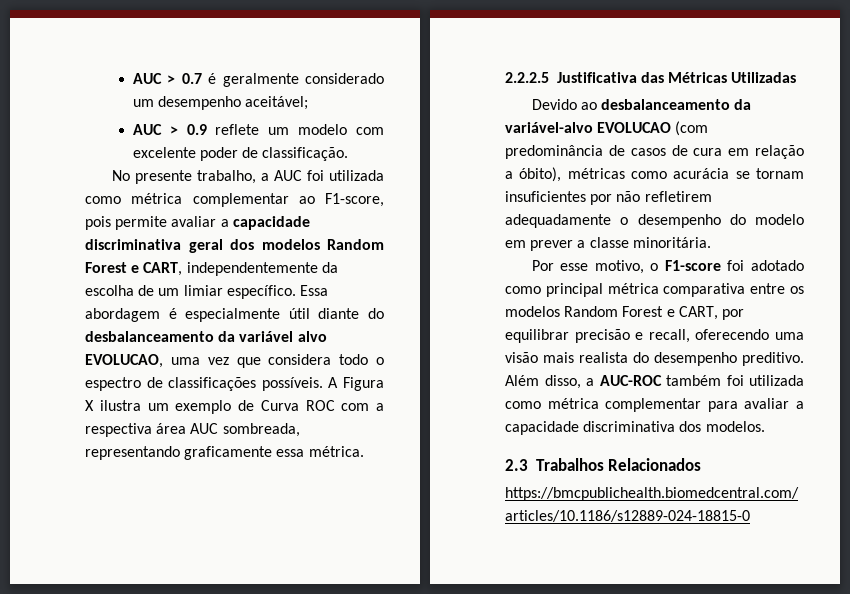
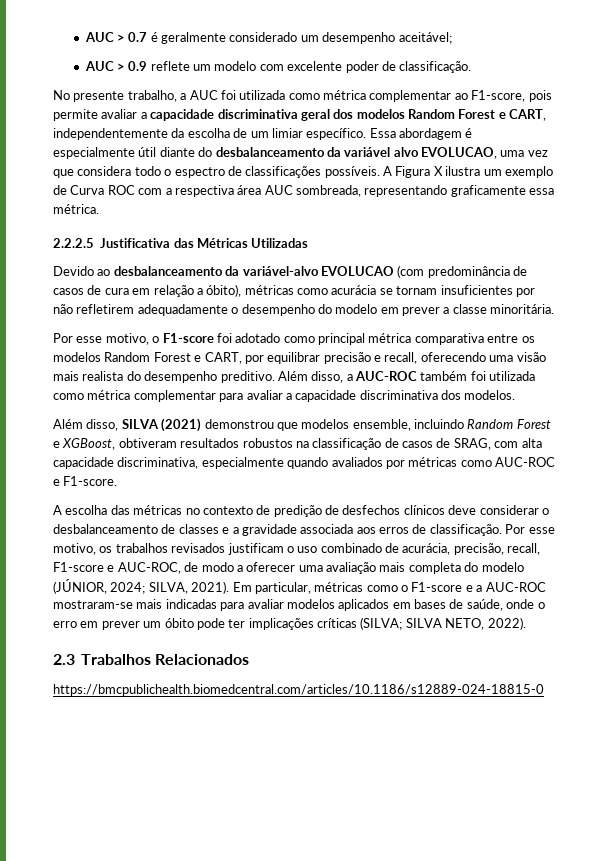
+ Além disso, SILVA (2021) demonstrou que modelos ensemble, incluindo Random Forest e XGBoost, obtiveram resultados robustos na classificação de casos de SRAG, com alta capacidade discriminativa, especialmente quando avaliados por métricas como AUC-ROC e F1-score.
+ A escolha das métricas no contexto de predição de desfechos clínicos deve considerar o desbalanceamento de classes e a gravidade associada aos erros de classificação. Por esse motivo, os trabalhos revisados justificam o uso combinado de acurácia, precisão, recall, F1-score e AUC-ROC, de modo a oferecer uma avaliação mais completa do modelo (JÚNIOR, 2024; SILVA, 2021). Em particular, métricas como o F1-score e a AUC-ROC mostraram-se mais indicadas para avaliar modelos aplicados em bases de saúde, onde o erro em prever um óbito pode ter implicações críticas (SILVA; SILVA NETO, 2022).

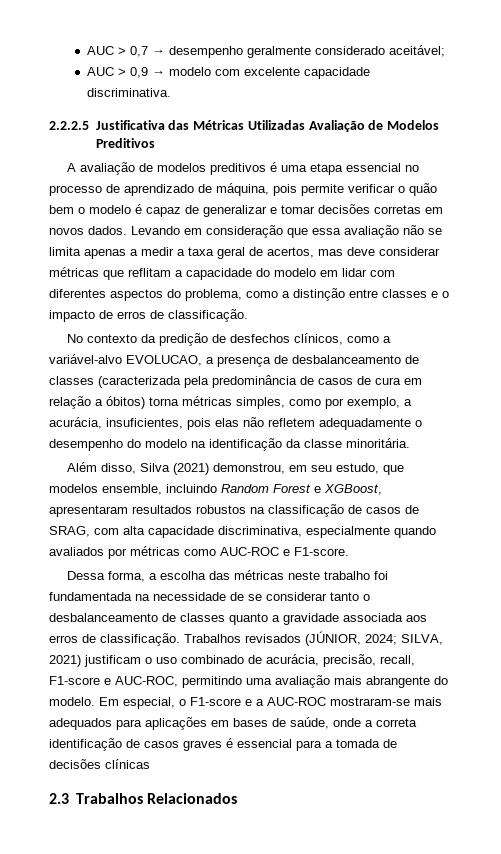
- AUC > 0.7 é geralmente considerado um desempenho aceitável;
- AUC > 0.9 reflete um modelo com excelente poder de classificação.
- No presente trabalho, a AUC foi utilizada como métrica complementar ao F1-score, pois permite avaliar a capacidade discriminativa geral dos modelos Random Forest e CART, independentemente da escolha de um limiar específico. Essa abordagem é especialmente útil diante do desbalanceamento da variável alvo EVOLUCAO, uma vez que considera todo o espectro de classificações possíveis. A Figura X ilustra um exemplo de Curva ROC com a respectiva área AUC sombreada, representando graficamente essa métrica.
+ AUC > 0,7 → desempenho geralmente considerado aceitável;
+ AUC > 0,9 → modelo com excelente capacidade discriminativa.
- 2.2.2.5 Justificativa das Métricas Utilizadas
- Devido ao desbalanceamento da variável-alvo EVOLUCAO (com predominância de casos de cura em relação a óbito), métricas como acurácia se tornam insuficientes por não refletirem adequadamente o desempenho do modelo em prever a classe minoritária.
+ 2.2.2.5 Justificativa das Métricas Utilizadas Avaliação de Modelos Preditivos
+ A avaliação de modelos preditivos é uma etapa essencial no processo de aprendizado de máquina, pois permite verificar o quão bem o modelo é capaz de generalizar e tomar decisões corretas em novos dados. Levando em consideração que essa avaliação não se limita apenas a medir a taxa geral de acertos, mas deve considerar métricas que reflitam a capacidade do modelo em lidar com diferentes aspectos do problema, como a distinção entre classes e o impacto de erros de classificação.
+ No contexto da predição de desfechos clínicos, como a variável-alvo EVOLUCAO, a presença de desbalanceamento de classes (caracterizada pela predominância de casos de cura em relação a óbitos) torna métricas simples, como por exemplo, a acurácia, insuficientes, pois elas não refletem adequadamente o desempenho do modelo na identificação da classe minoritária.
- Por esse motivo, o F1-score foi adotado como principal métrica comparativa entre os modelos Random Forest e CART, por equilibrar precisão e recall, oferecendo uma visão mais realista do desempenho preditivo. Além disso, a AUC-ROC também foi utilizada como métrica complementar para avaliar a capacidade discriminativa dos modelos.
- Além disso, SILVA (2021) demonstrou que modelos ensemble, incluindo Random Forest e XGBoost, obtiveram resultados robustos na classificação de casos de SRAG, com alta capacidade discriminativa, especialmente quando avaliados por métricas como AUC-ROC e F1-score.
+ Além disso, Silva (2021) demonstrou, em seu estudo, que modelos ensemble, incluindo Random Forest e XGBoost, apresentaram resultados robustos na classificação de casos de SRAG, com alta capacidade discriminativa, especialmente quando avaliados por métricas como AUC-ROC e F1-score.
- A escolha das métricas no contexto de predição de desfechos clínicos deve considerar o desbalanceamento de classes e a gravidade associada aos erros de classificação.
+ Dessa forma, a escolha das métricas neste trabalho foi fundamentada na necessidade de se considerar tanto o desbalanceamento de classes quanto a gravidade associada aos erros de classificação.
- Por esse motivo, os trabalhos revisados justificam o uso combinado de acurácia, precisão, recall, F1-score e AUC-ROC, de modo a oferecer uma avaliação mais completa do modelo (JÚNIOR, 2024; SILVA, 2021). Em particular, métricas como o F1-score e a AUC-ROC mostraram-se mais indicadas para avaliar modelos aplicados em bases de saúde, onde o erro em prever um óbito pode ter implicações críticas (SILVA; SILVA NETO, 2022).
+ Trabalhos revisados (JÚNIOR, 2024; SILVA, 2021) justificam o uso combinado de acurácia, precisão, recall, F1-score e AUC-ROC, permitindo uma avaliação mais abrangente do modelo. Em especial, o F1-score e a AUC-ROC mostraram-se mais adequados para aplicações em bases de saúde, onde a correta identificação de casos graves é essencial para a tomada de decisões clínicas
- https://bmcpublichealth.biomedcentral.com/articles/10.1186/s12889-024-18815-0

